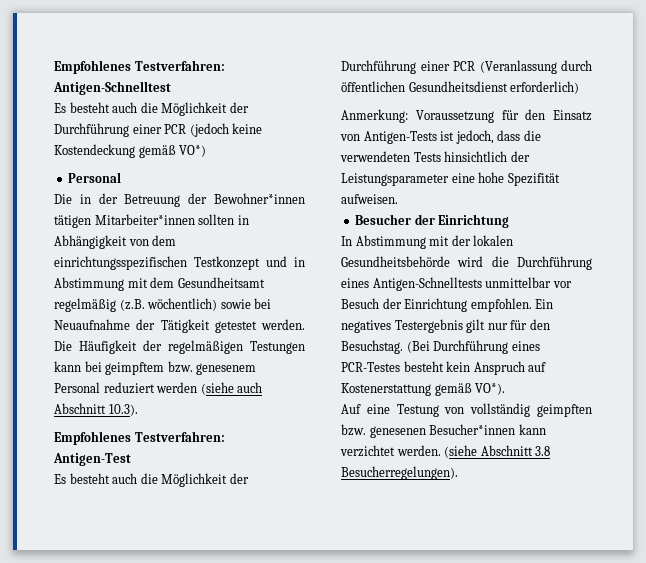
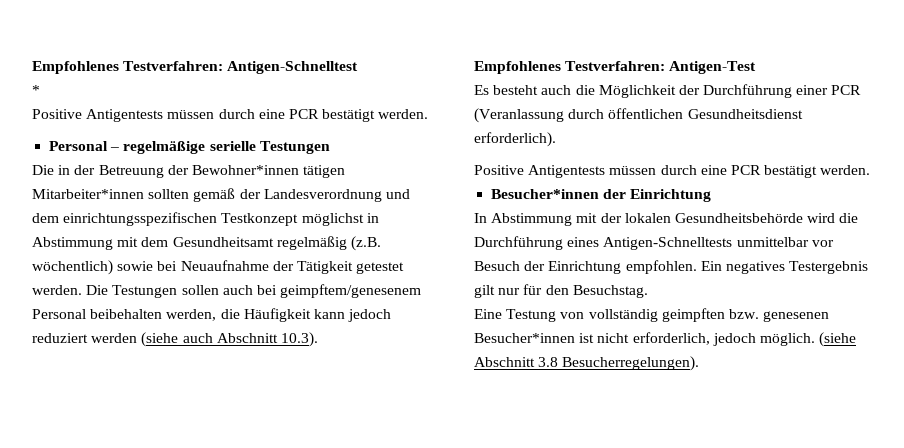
- Es besteht auch die Möglichkeit der Durchführung einer PCR (jedoch keine Kostendeckung gemäß VO*)
- Personal
+ *
+ Positive Antigentests müssen durch eine PCR bestätigt werden.
+ Personal – regelmäßige serielle Testungen
- Die in der Betreuung der Bewohner*innen tätigen Mitarbeiter*innen sollten in Abhängigkeit von dem einrichtungsspezifischen Testkonzept und in Abstimmung mit dem Gesundheitsamt regelmäßig (z.B. wöchentlich) sowie bei Neuaufnahme der Tätigkeit getestet werden.
+ Die in der Betreuung der Bewohner*innen tätigen Mitarbeiter*innen sollten gemäß der Landesverordnung und dem einrichtungsspezifischen Testkonzept möglichst in Abstimmung mit dem Gesundheitsamt regelmäßig (z.B. wöchentlich) sowie bei Neuaufnahme der Tätigkeit getestet werden.
- Die Häufigkeit der regelmäßigen Testungen kann bei geimpftem bzw. genesenem Personal reduziert werden (siehe auch Abschnitt 10.3).
+ Die Testungen sollen auch bei geimpftem/genesenem Personal beibehalten werden, die Häufigkeit kann jedoch reduziert werden (siehe auch Abschnitt 10.3).
- Es besteht auch die Möglichkeit der Durchführung einer PCR (Veranlassung durch öffentlichen Gesundheitsdienst erforderlich)
- Anmerkung: Voraussetzung für den Einsatz von Antigen-Tests ist jedoch, dass die verwendeten Tests hinsichtlich der Leistungsparameter eine hohe Spezifität aufweisen.
- Besucher der Einrichtung
+ Es besteht auch die Möglichkeit der Durchführung einer PCR (Veranlassung durch öffentlichen Gesundheitsdienst erforderlich).
+ Positive Antigentests müssen durch eine PCR bestätigt werden.
+ Besucher*innen der Einrichtung
- Ein negatives Testergebnis gilt nur für den Besuchstag. (Bei Durchführung eines PCR-Testes besteht kein Anspruch auf Kostenerstattung gemäß VO*).
- Auf eine Testung von vollständig geimpften bzw. genesenen Besucher*innen kann verzichtet werden.
+ Ein negatives Testergebnis gilt nur für den Besuchstag.
+ Eine Testung von vollständig geimpften bzw. genesenen Besucher*innen ist nicht erforderlich, jedoch möglich.

